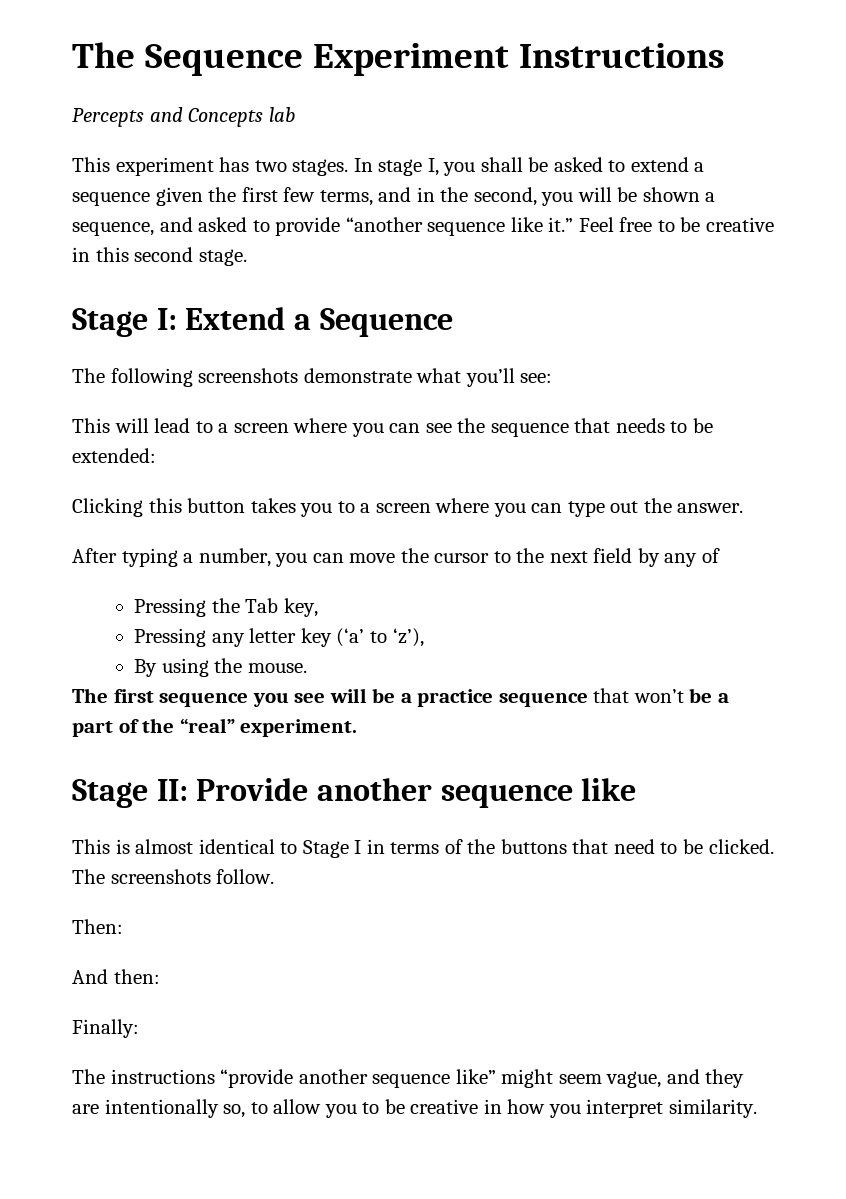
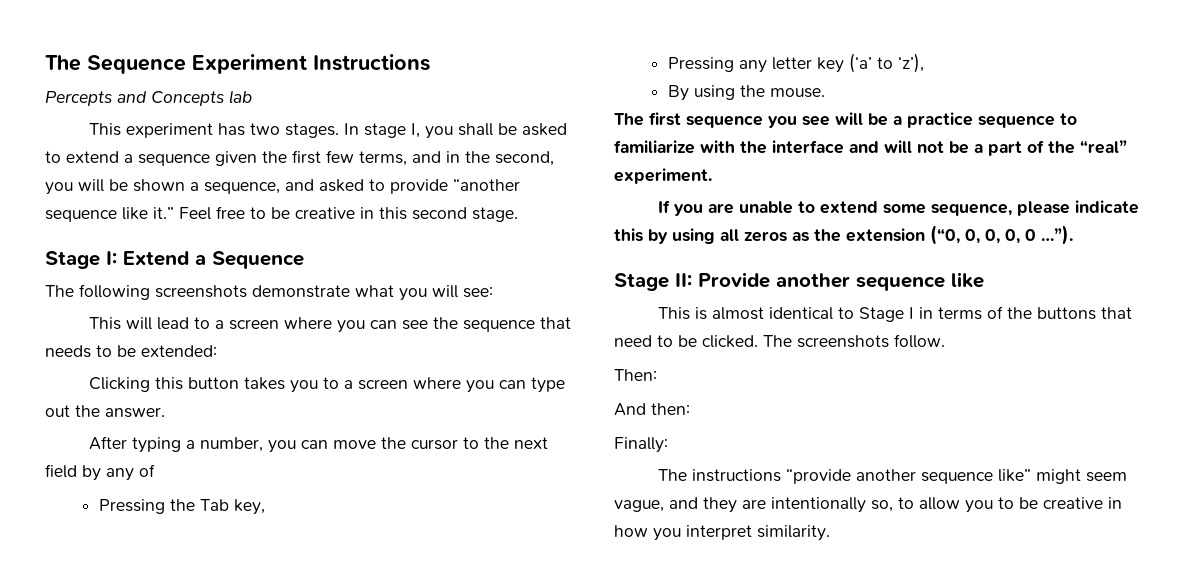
- The following screenshots demonstrate what you’ll see:
+ The following screenshots demonstrate what you will see:
- The first sequence you see will be a practice sequence that won’t be a part of the “real” experiment.
+ The first sequence you see will be a practice sequence to familiarize with the interface and will not be a part of the “real” experiment.
+ If you are unable to extend some sequence, please indicate this by using all zeros as the extension (“0, 0, 0, 0, 0 …”).

